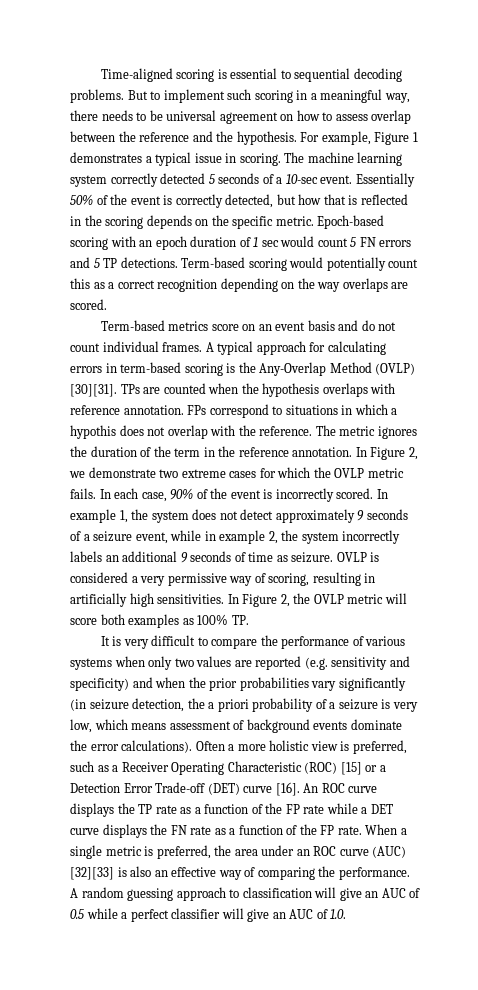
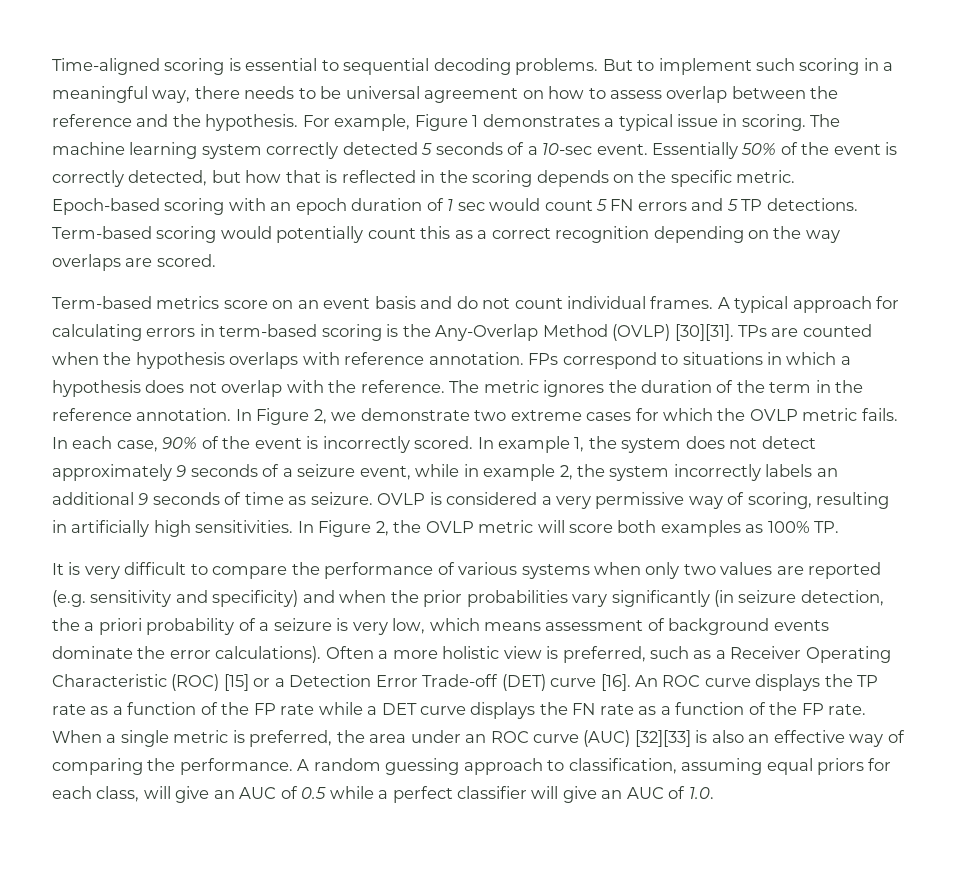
- FPs correspond to situations in which a hypothis does not overlap with the reference.
+ FPs correspond to situations in which a hypothesis does not overlap with the reference.
- A random guessing approach to classification will give an AUC of 0.5 while a perfect classifier will give an AUC of 1.0.
+ A random guessing approach to classification, assuming equal priors for each class, will give an AUC of 0.5 while a perfect classifier will give an AUC of 1.0.

